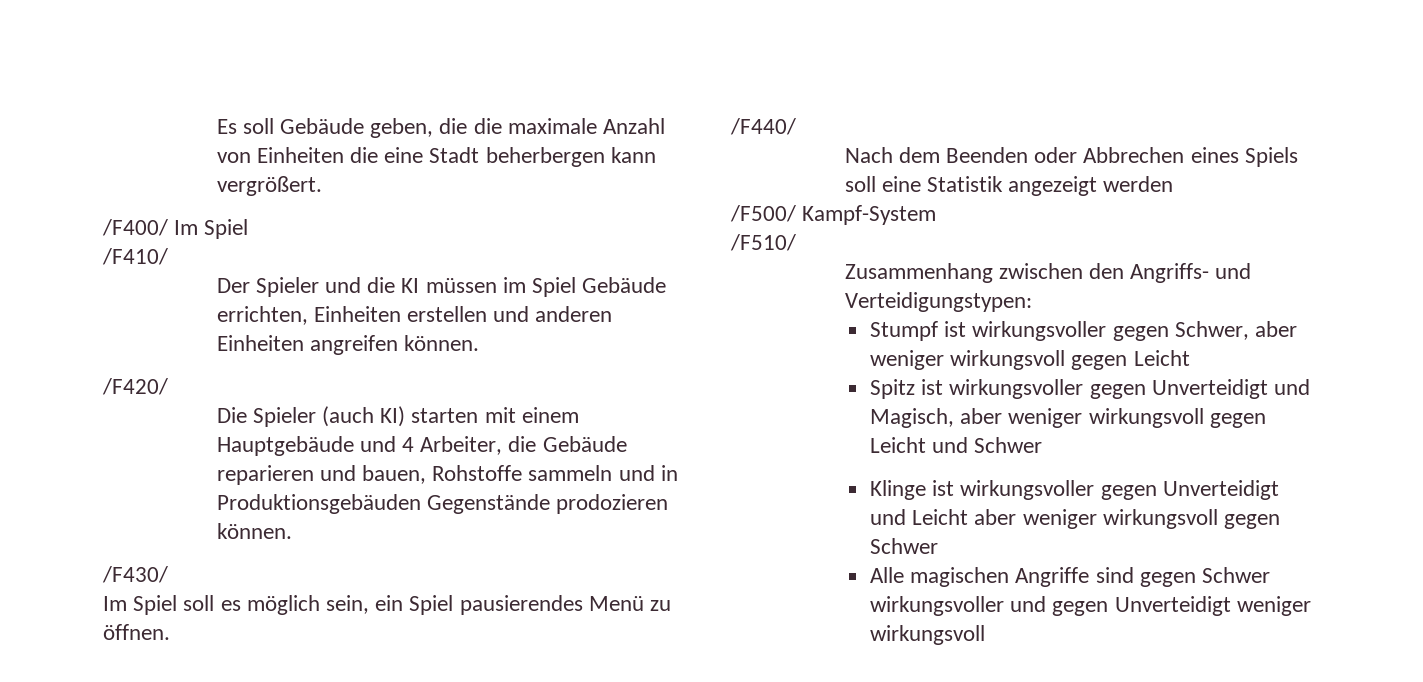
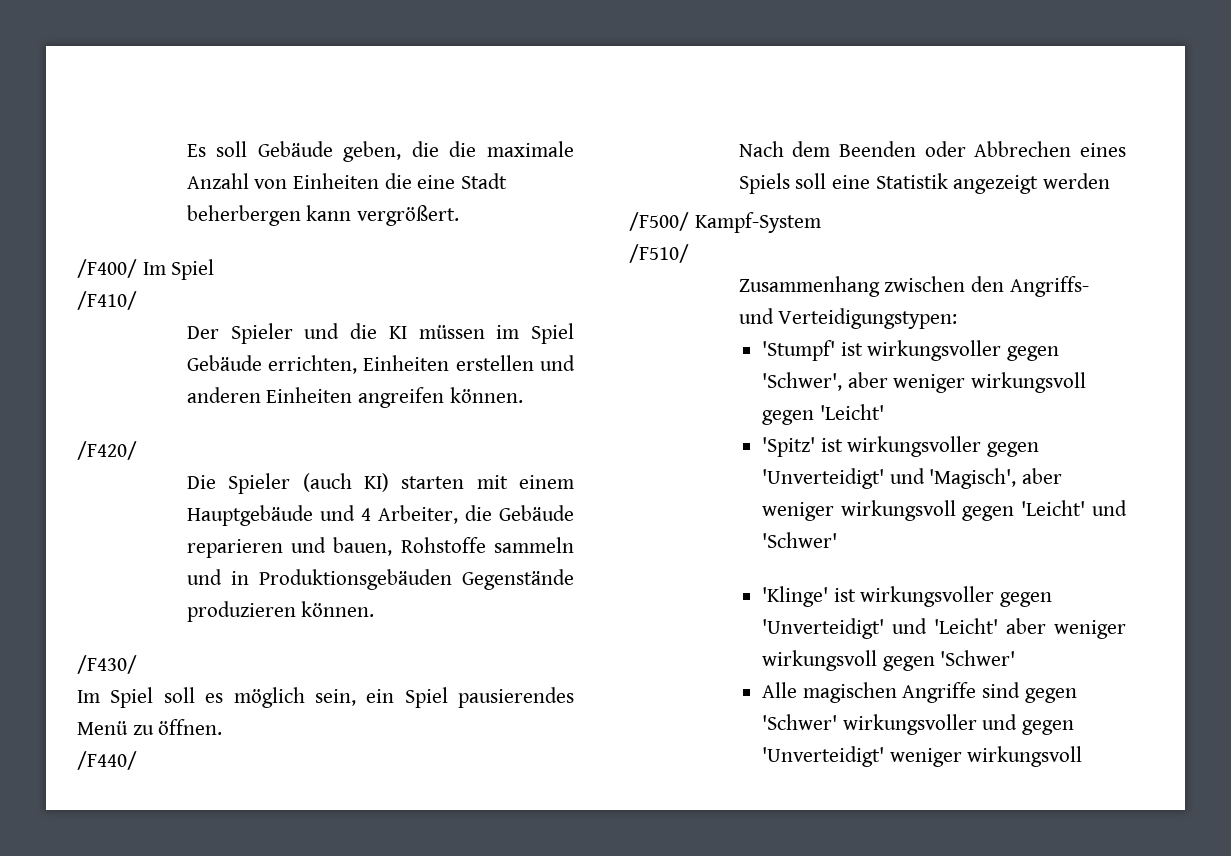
- Die Spieler (auch KI) starten mit einem Hauptgebäude und 4 Arbeiter, die Gebäude reparieren und bauen, Rohstoffe sammeln und in Produktionsgebäuden Gegenstände prodozieren können.
+ Die Spieler (auch KI) starten mit einem Hauptgebäude und 4 Arbeiter, die Gebäude reparieren und bauen, Rohstoffe sammeln und in Produktionsgebäuden Gegenstände produzieren können.
- Stumpf ist wirkungsvoller gegen Schwer, aber weniger wirkungsvoll gegen Leicht
- Spitz ist wirkungsvoller gegen Unverteidigt und Magisch, aber weniger wirkungsvoll gegen Leicht und Schwer
- Klinge ist wirkungsvoller gegen Unverteidigt und Leicht aber weniger wirkungsvoll gegen Schwer
+ 'Stumpf' ist wirkungsvoller gegen 'Schwer', aber weniger wirkungsvoll gegen 'Leicht'
+ 'Spitz' ist wirkungsvoller gegen 'Unverteidigt' und 'Magisch', aber weniger wirkungsvoll gegen 'Leicht' und 'Schwer'
+ 'Klinge' ist wirkungsvoller gegen 'Unverteidigt' und 'Leicht' aber weniger wirkungsvoll gegen 'Schwer'
- Alle magischen Angriffe sind gegen Schwer wirkungsvoller und gegen Unverteidigt weniger wirkungsvoll
+ Alle magischen Angriffe sind gegen 'Schwer' wirkungsvoller und gegen 'Unverteidigt' weniger wirkungsvoll

